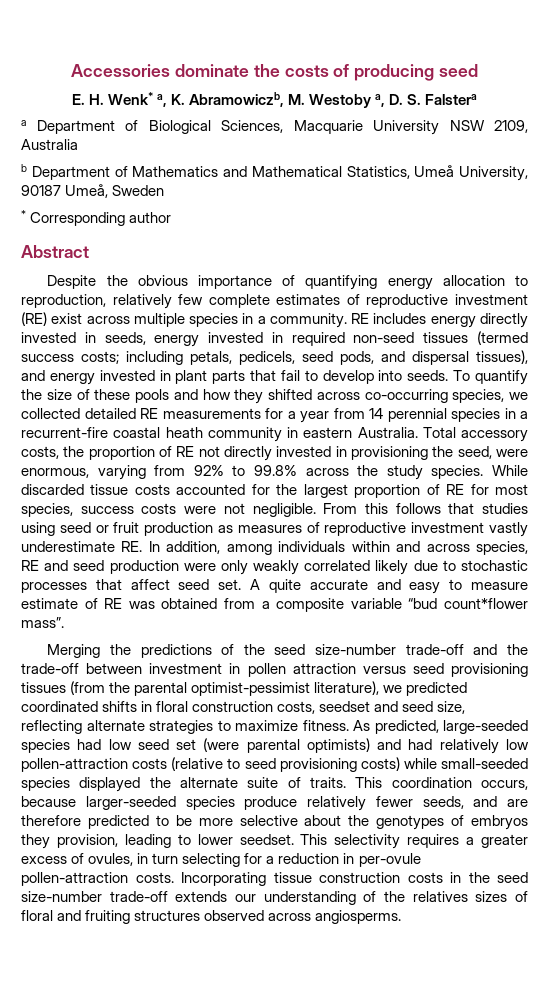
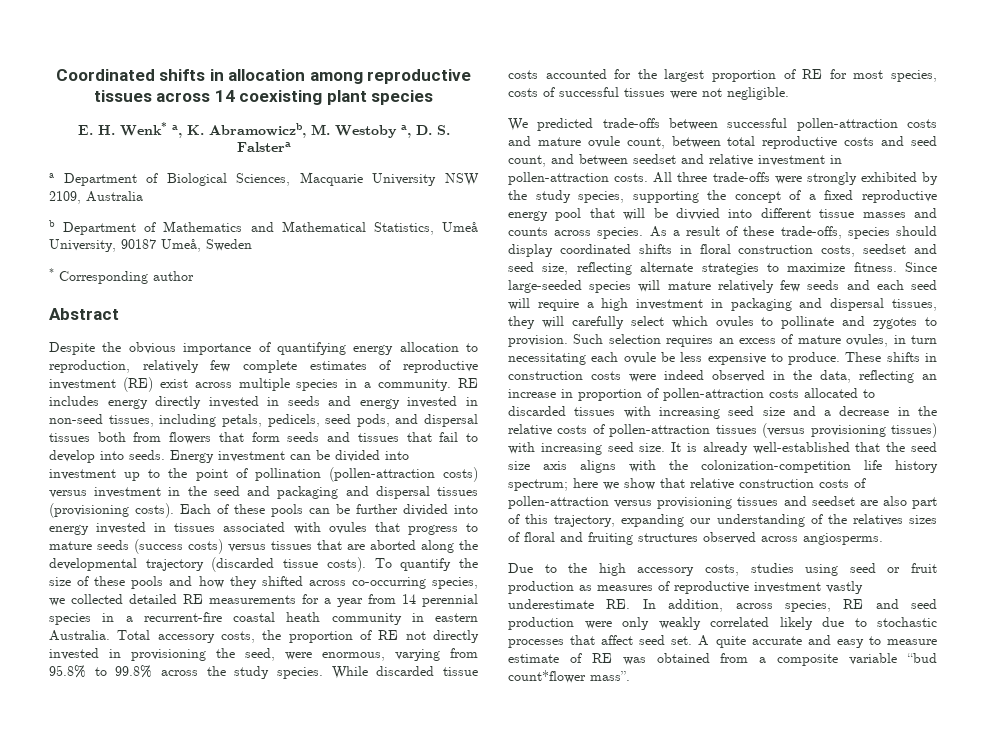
- Accessories dominate the costs of producing seed
+ Coordinated shifts in allocation among reproductive tissues across 14 coexisting plant species
- RE includes energy directly invested in seeds, energy invested in required non-seed tissues (termed success costs; including petals, pedicels, seed pods, and dispersal tissues), and energy invested in plant parts that fail to develop into seeds.
+ RE includes energy directly invested in seeds and energy invested in non-seed tissues, including petals, pedicels, seed pods, and dispersal tissues both from flowers that form seeds and tissues that fail to develop into seeds.
+ Energy investment can be divided into investment up to the point of pollination (pollen-attraction costs) versus investment in the seed and packaging and dispersal tissues (provisioning costs). Each of these pools can be further divided into energy invested in tissues associated with ovules that progress to mature seeds (success costs) versus tissues that are aborted along the developmental trajectory (discarded tissue costs).
- Total accessory costs, the proportion of RE not directly invested in provisioning the seed, were enormous, varying from 92% to 99.8% across the study species.
+ Total accessory costs, the proportion of RE not directly invested in provisioning the seed, were enormous, varying from 95.8% to 99.8% across the study species.
- While discarded tissue costs accounted for the largest proportion of RE for most species, success costs were not negligible. From this follows that studies using seed or fruit production as measures of reproductive investment vastly underestimate RE. In addition, among individuals within and across species, RE and seed production were only weakly correlated likely due to stochastic processes that affect seed set.
+ While discarded tissue costs accounted for the largest proportion of RE for most species, costs of successful tissues were not negligible.
+ We predicted trade-offs between successful pollen-attraction costs and mature ovule count, between total reproductive costs and seed count, and between seedset and relative investment in pollen-attraction costs. All three trade-offs were strongly exhibited by the study species, supporting the concept of a fixed reproductive energy pool that will be divvied into different tissue masses and counts across species. As a result of these trade-offs, species should display coordinated shifts in floral construction costs, seedset and seed size, reflecting alternate strategies to maximize fitness. Since large-seeded species will mature relatively few seeds and each seed will require a high investment in packaging and dispersal tissues, they will carefully select which ovules to pollinate and zygotes to provision. Such selection requires an excess of mature ovules, in turn necessitating each ovule be less expensive to produce. These shifts in construction costs were indeed observed in the data, reflecting an increase in proportion of pollen-attraction costs allocated to discarded tissues with increasing seed size and a decrease in the relative costs of pollen-attraction tissues (versus provisioning tissues) with increasing seed size. It is already well-established that the seed size axis aligns with the colonization-competition life history spectrum; here we show that relative construction costs of pollen-attraction versus provisioning tissues and seedset are also part of this trajectory, expanding our understanding of the relatives sizes of floral and fruiting structures observed across angiosperms.
+ Due to the high accessory costs, studies using seed or fruit production as measures of reproductive investment vastly underestimate RE. In addition, across species, RE and seed production were only weakly correlated likely due to stochastic processes that affect seed set.
- Merging the predictions of the seed size-number trade-off and the trade-off between investment in pollen attraction versus seed provisioning tissues (from the parental optimist-pessimist literature), we predicted coordinated shifts in floral construction costs, seedset and seed size, reflecting alternate strategies to maximize fitness. As predicted, large-seeded species had low seed set (were parental optimists) and had relatively low pollen-attraction costs (relative to seed provisioning costs) while small-seeded species displayed the alternate suite of traits. This coordination occurs, because larger-seeded species produce relatively fewer seeds, and are therefore predicted to be more selective about the genotypes of embryos they provision, leading to lower seedset. This selectivity requires a greater excess of ovules, in turn selecting for a reduction in per-ovule pollen-attraction costs. Incorporating tissue construction costs in the seed size-number trade-off extends our understanding of the relatives sizes of floral and fruiting structures observed across angiosperms.

